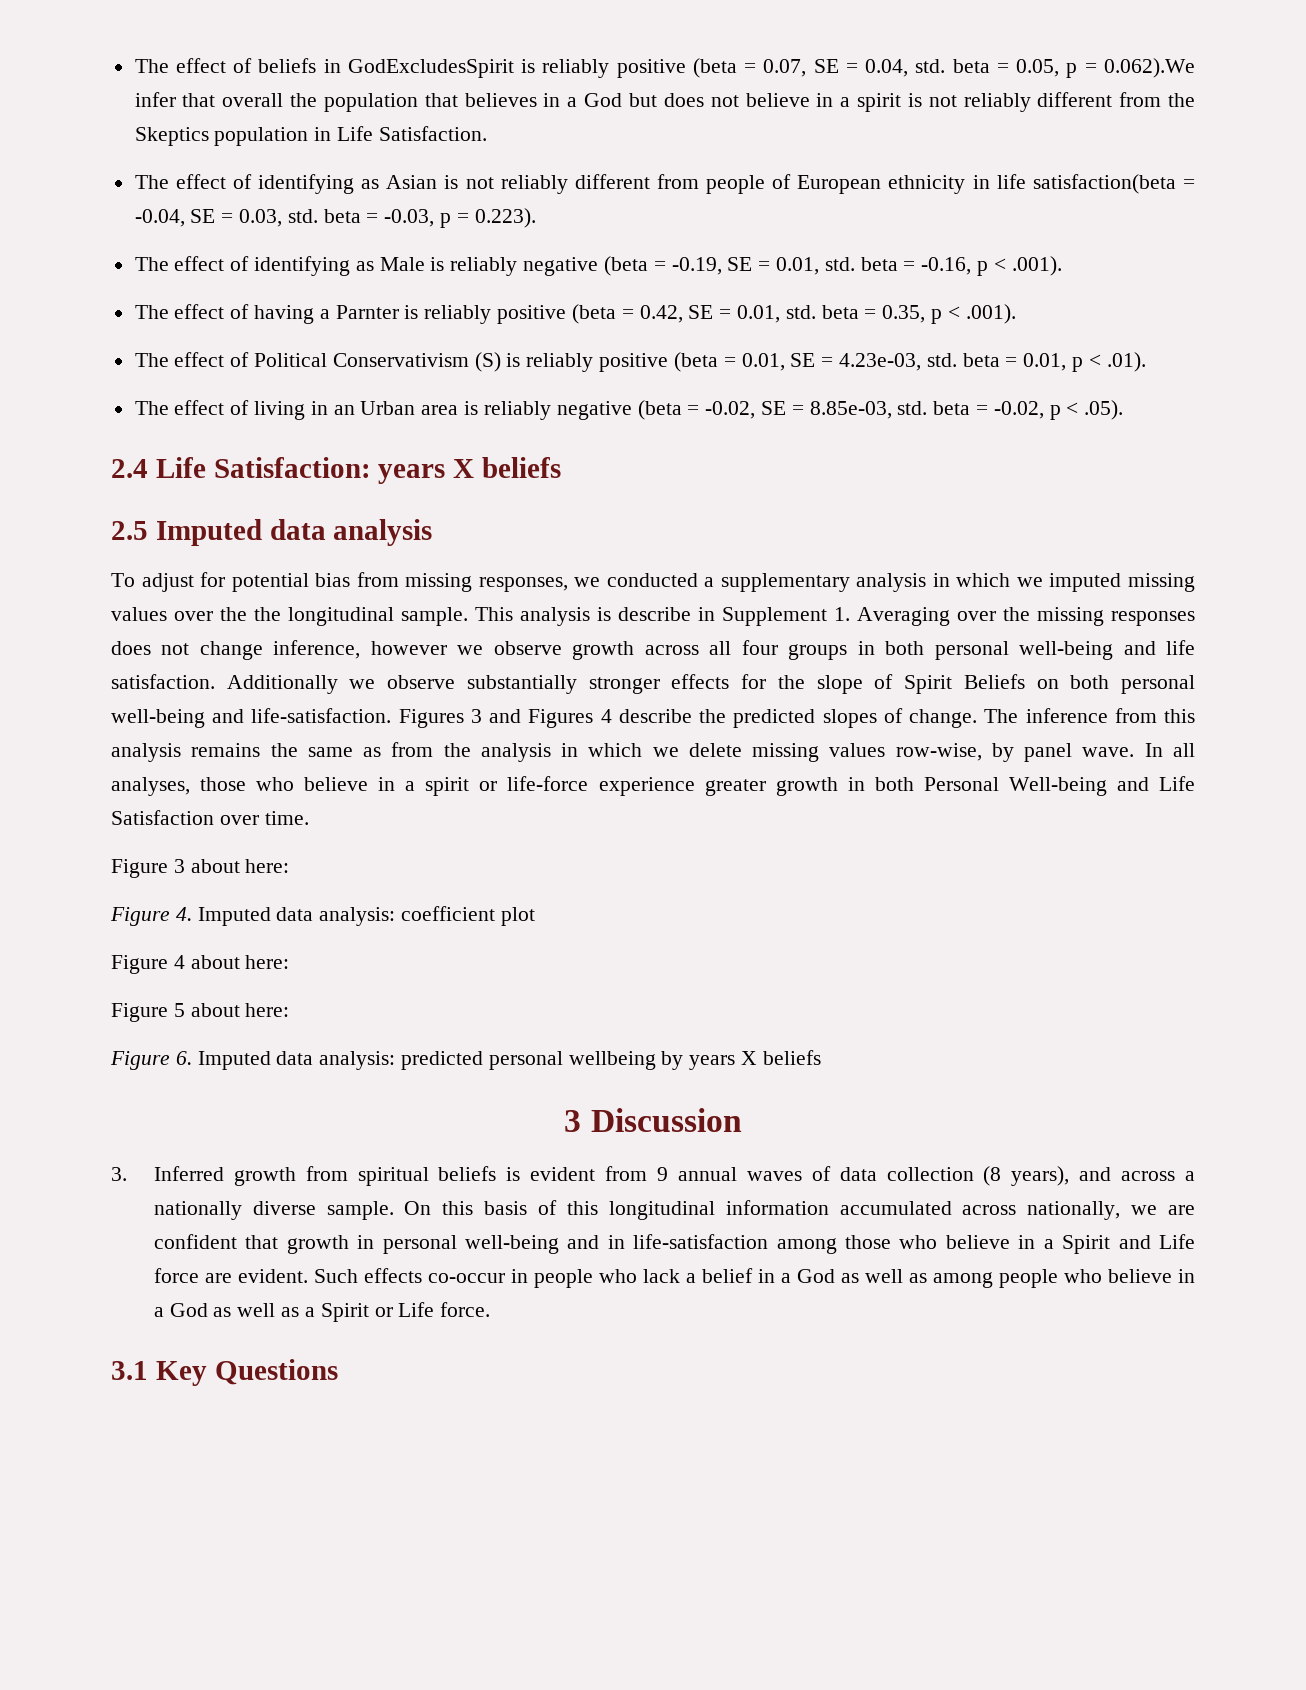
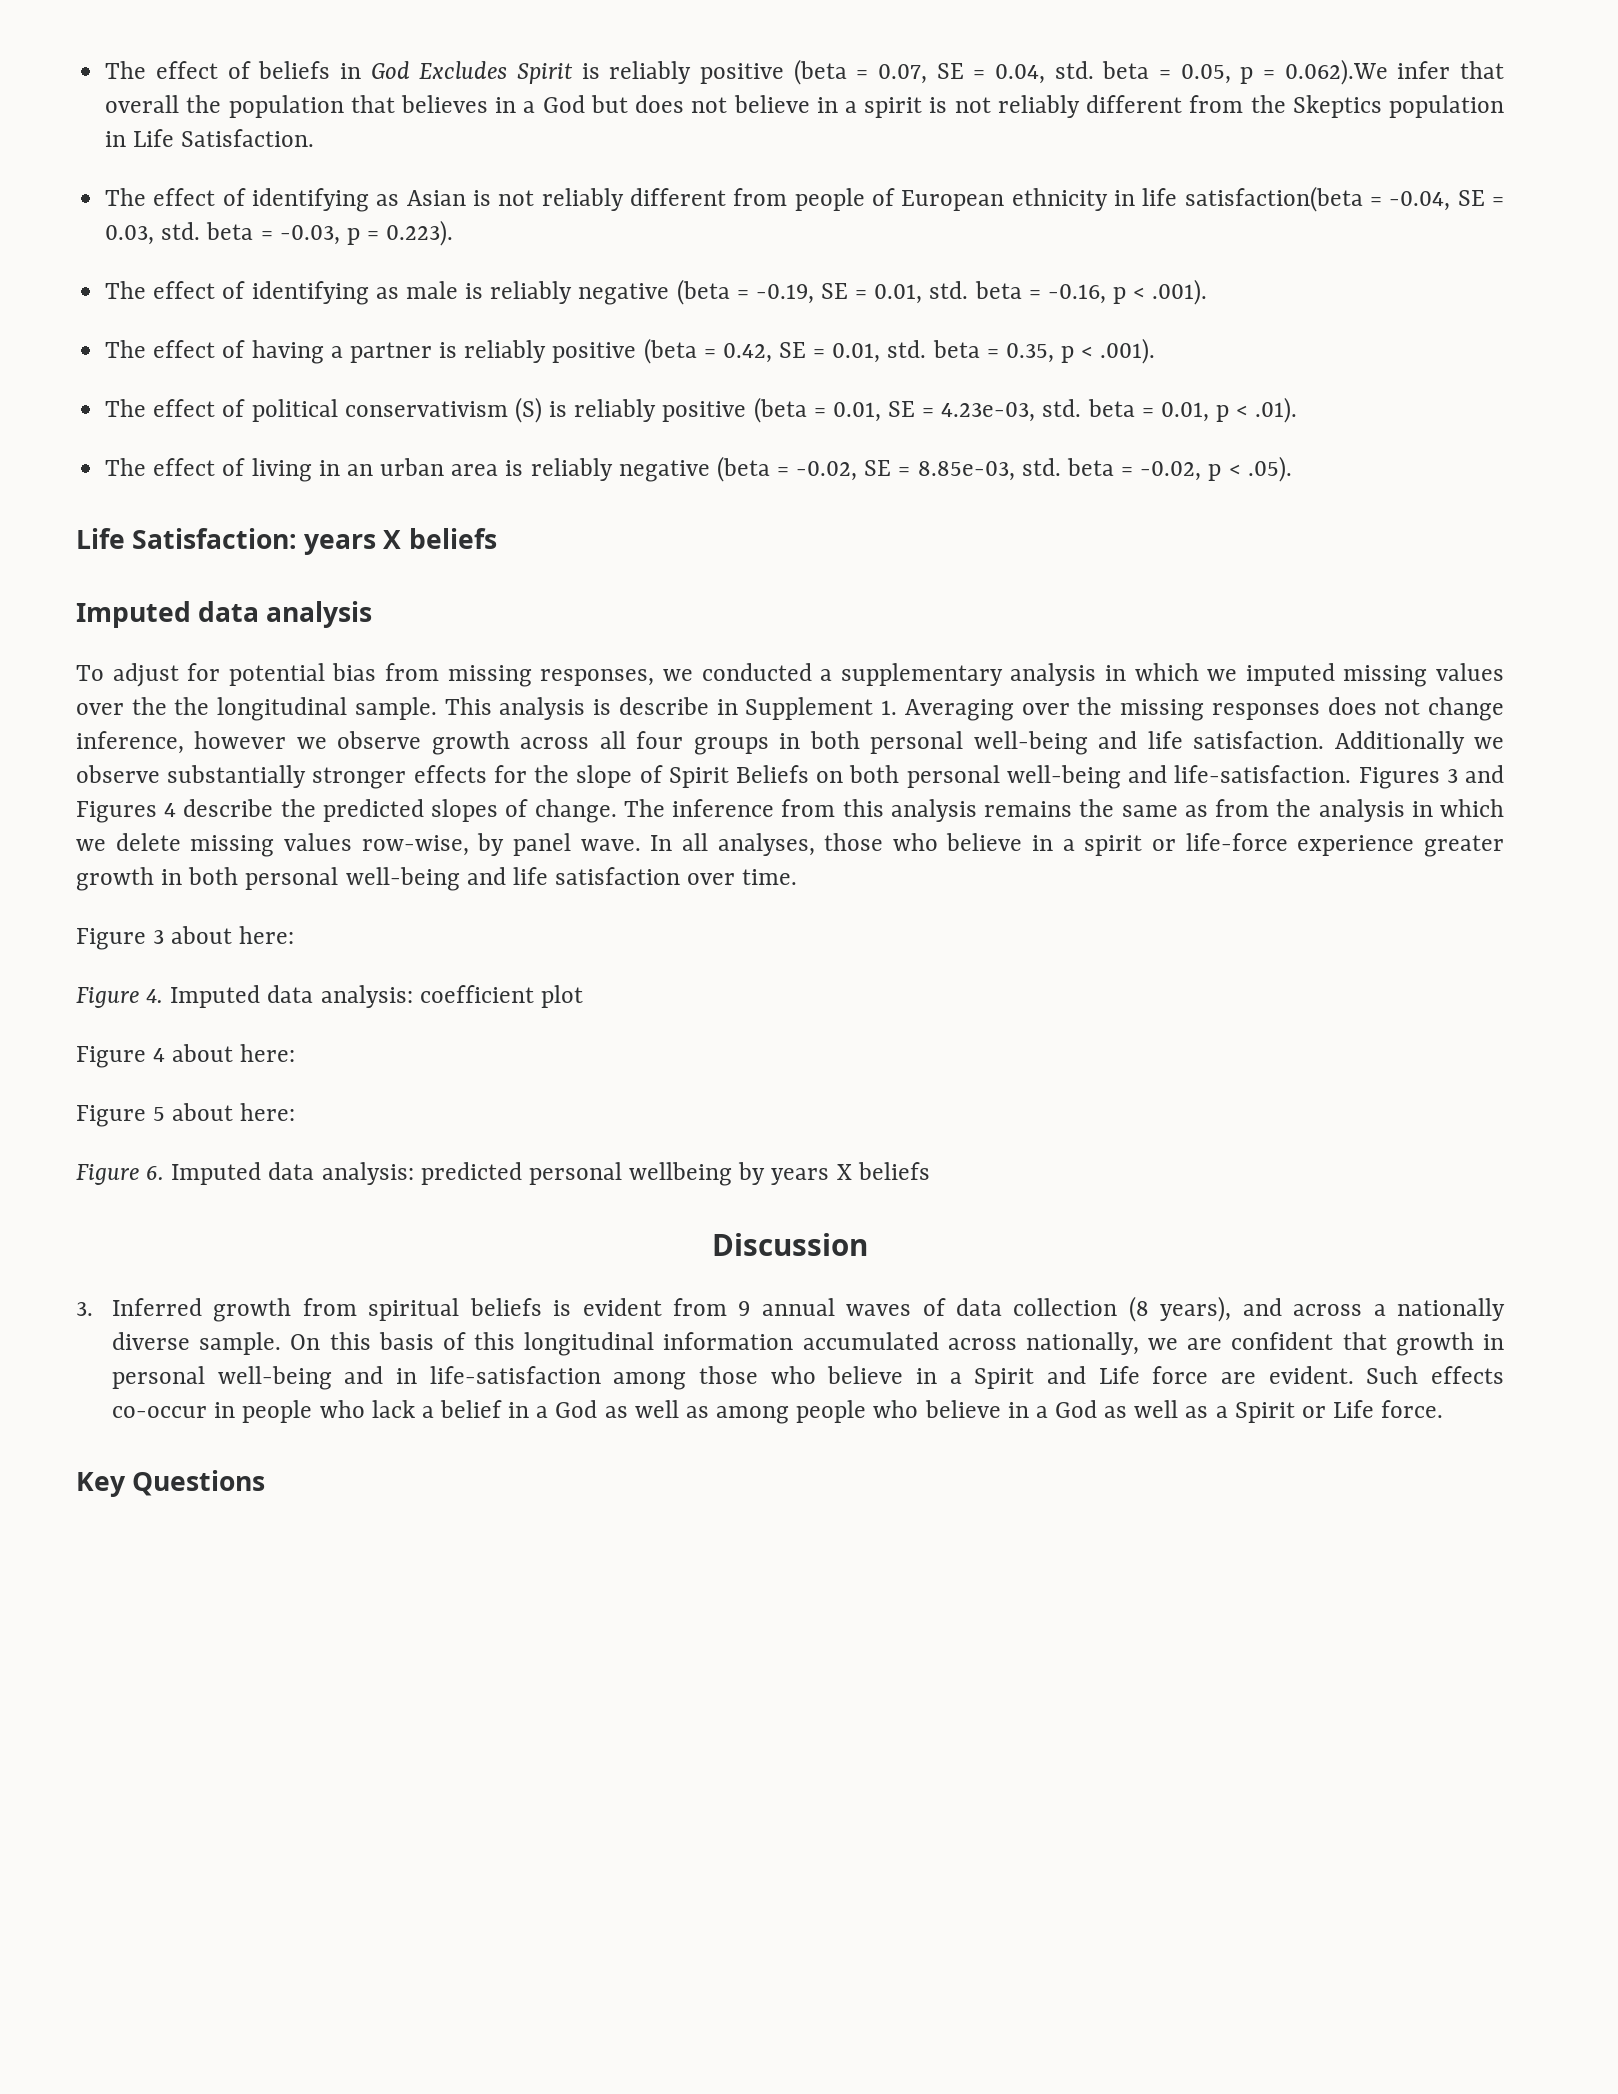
- The effect of beliefs in GodExcludesSpirit is reliably positive (beta = 0.07, SE = 0.04, std. beta = 0.05, p = 0.062).We infer that overall the population that believes in a God but does not believe in a spirit is not reliably different from the Skeptics population in Life Satisfaction.
+ The effect of beliefs in God Excludes Spirit is reliably positive (beta = 0.07, SE = 0.04, std. beta = 0.05, p = 0.062).We infer that overall the population that believes in a God but does not believe in a spirit is not reliably different from the Skeptics population in Life Satisfaction.
- The effect of identifying as Male is reliably negative (beta = -0.19, SE = 0.01, std. beta = -0.16, p < .001).
+ The effect of identifying as male is reliably negative (beta = -0.19, SE = 0.01, std. beta = -0.16, p < .001).
- The effect of having a Parnter is reliably positive (beta = 0.42, SE = 0.01, std. beta = 0.35, p < .001).
+ The effect of having a partner is reliably positive (beta = 0.42, SE = 0.01, std. beta = 0.35, p < .001).
- The effect of Political Conservativism (S) is reliably positive (beta = 0.01, SE = 4.23e-03, std. beta = 0.01, p < .01).
+ The effect of political conservativism (S) is reliably positive (beta = 0.01, SE = 4.23e-03, std. beta = 0.01, p < .01).
- The effect of living in an Urban area is reliably negative (beta = -0.02, SE = 8.85e-03, std. beta = -0.02, p < .05).
+ The effect of living in an urban area is reliably negative (beta = -0.02, SE = 8.85e-03, std. beta = -0.02, p < .05).
- 2.4 Life Satisfaction: years X beliefs
+ Life Satisfaction: years X beliefs
- 2.5 Imputed data analysis
+ Imputed data analysis
- In all analyses, those who believe in a spirit or life-force experience greater growth in both Personal Well-being and Life Satisfaction over time.
+ In all analyses, those who believe in a spirit or life-force experience greater growth in both personal well-being and life satisfaction over time.
- 3 Discussion
+ Discussion
- 3.1 Key Questions
+ Key Questions

